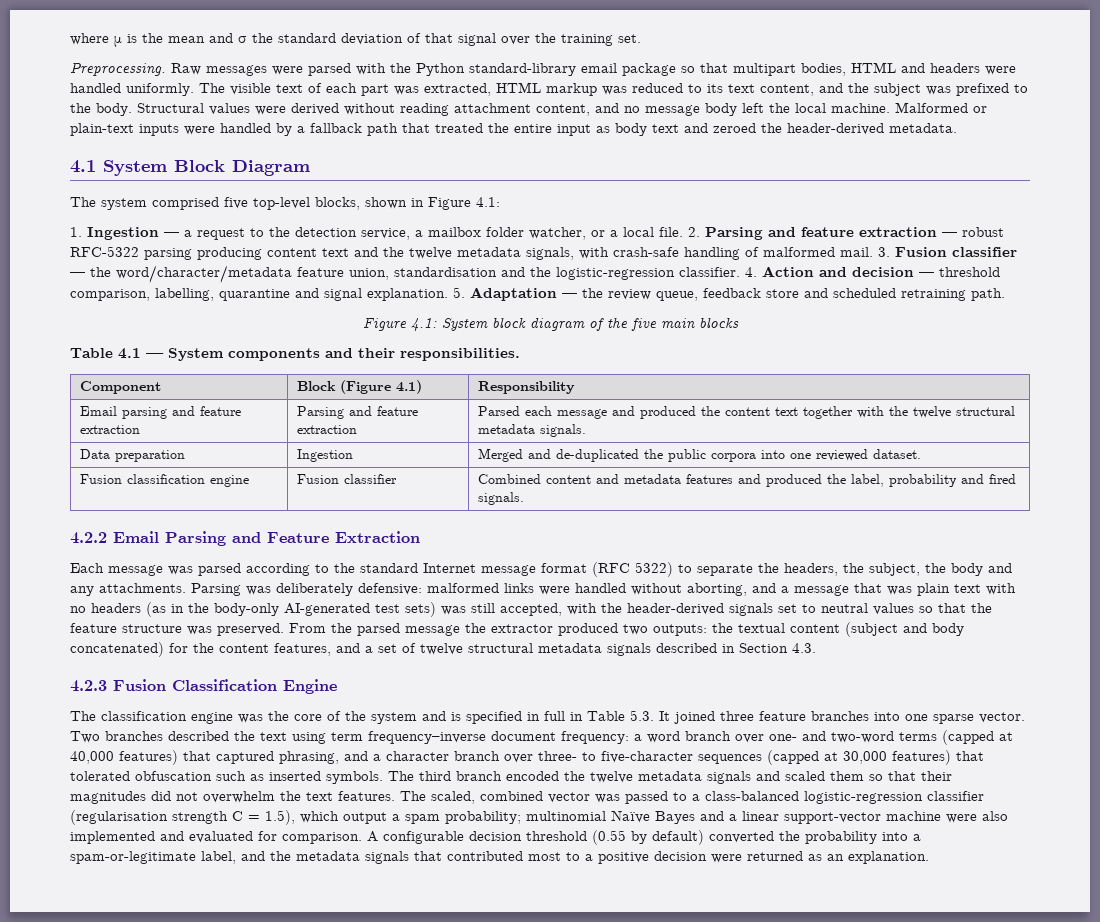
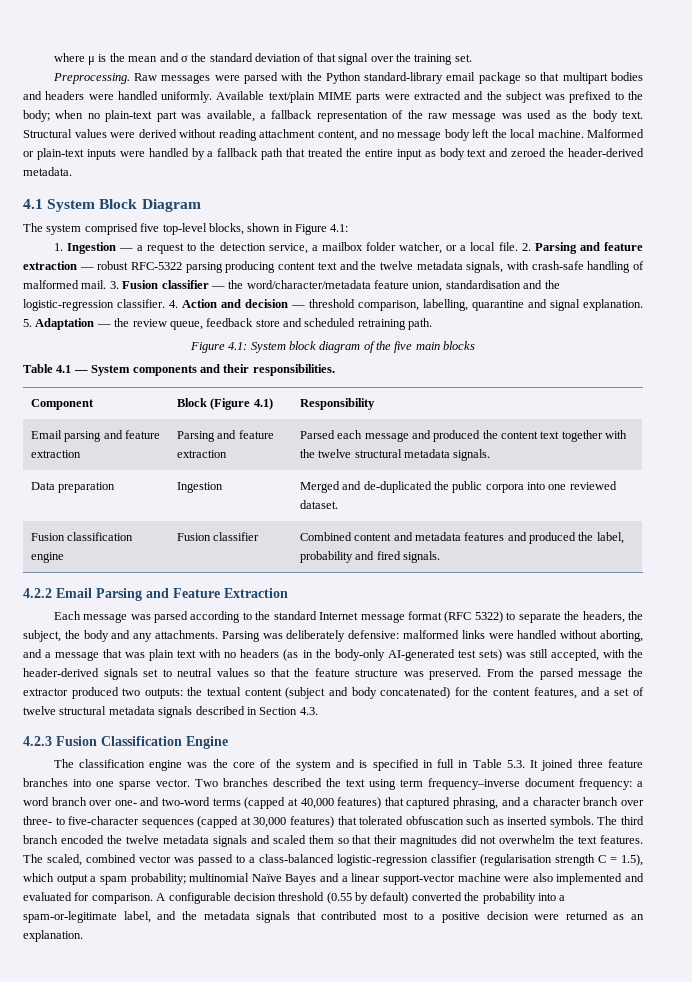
- Raw messages were parsed with the Python standard-library email package so that multipart bodies, HTML and headers were handled uniformly.
+ Raw messages were parsed with the Python standard-library email package so that multipart bodies and headers were handled uniformly.
- The visible text of each part was extracted, HTML markup was reduced to its text content, and the subject was prefixed to the body.
+ Available text/plain MIME parts were extracted and the subject was prefixed to the body; when no plain-text part was available, a fallback representation of the raw message was used as the body text.

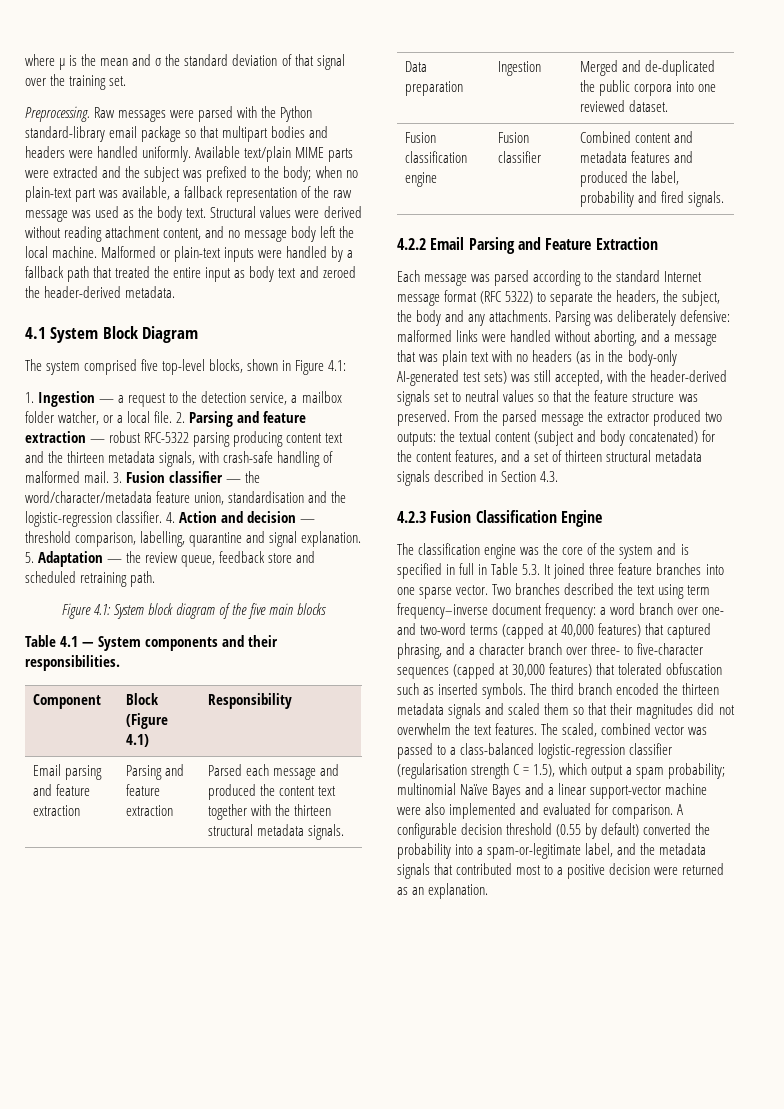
- 2. Parsing and feature extraction — robust RFC-5322 parsing producing content text and the twelve metadata signals, with crash-safe handling of malformed mail.
+ 2. Parsing and feature extraction — robust RFC-5322 parsing producing content text and the thirteen metadata signals, with crash-safe handling of malformed mail.
- Email parsing and feature extraction | Parsing and feature extraction | Parsed each message and produced the content text together with the twelve structural metadata signals.
+ Email parsing and feature extraction | Parsing and feature extraction | Parsed each message and produced the content text together with the thirteen structural metadata signals.
- From the parsed message the extractor produced two outputs: the textual content (subject and body concatenated) for the content features, and a set of twelve structural metadata signals described in Section 4.3.
+ From the parsed message the extractor produced two outputs: the textual content (subject and body concatenated) for the content features, and a set of thirteen structural metadata signals described in Section 4.3.
- The third branch encoded the twelve metadata signals and scaled them so that their magnitudes did not overwhelm the text features.
+ The third branch encoded the thirteen metadata signals and scaled them so that their magnitudes did not overwhelm the text features.

